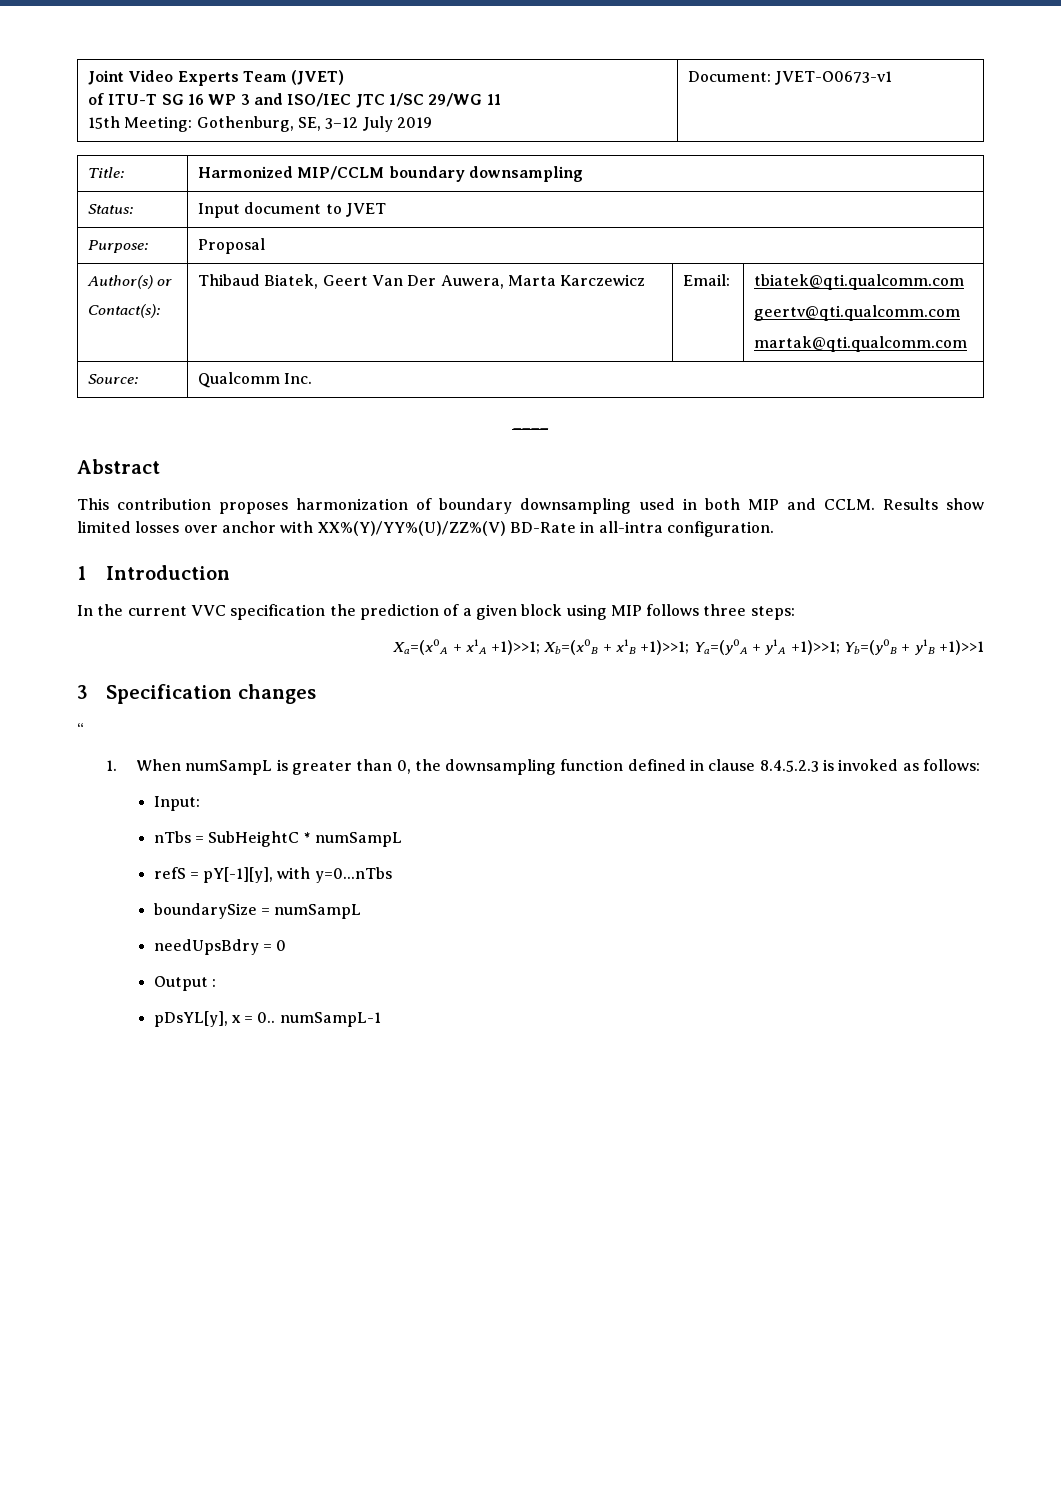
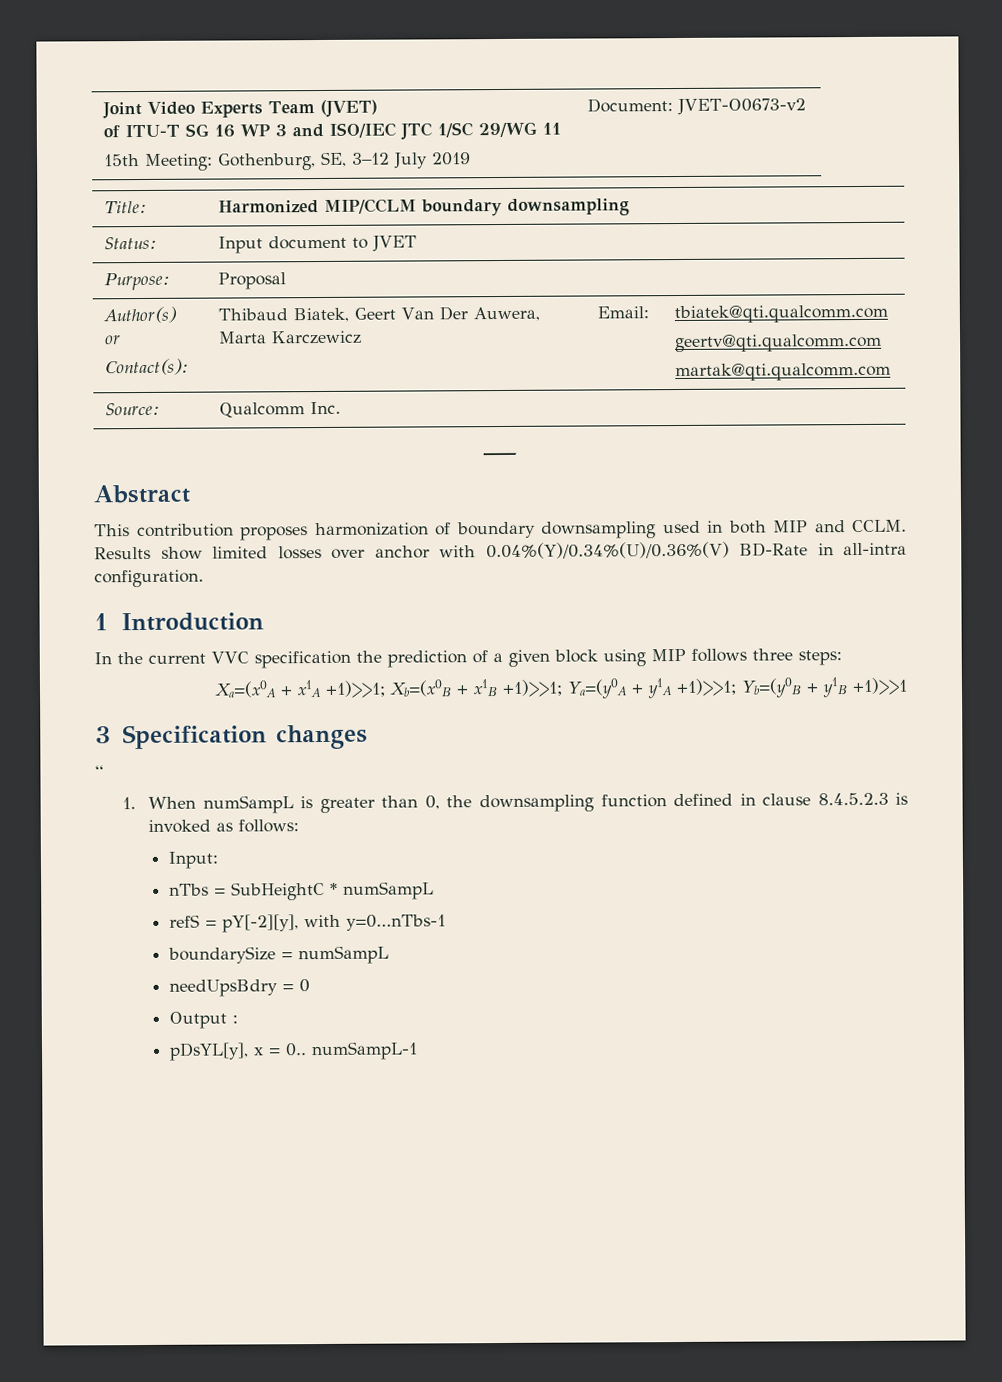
  Joint Video Experts Team (JVET)
  of ITU-T SG 16 WP 3 and ISO/IEC JTC 1/SC 29/WG 11
- 15th Meeting: Gothenburg, SE, 3–12 July 2019 | Document: JVET-O0673-v1
+ 15th Meeting: Gothenburg, SE, 3–12 July 2019 | Document: JVET-O0673-v2
- Results show limited losses over anchor with XX%(Y)/YY%(U)/ZZ%(V) BD-Rate in all-intra configuration.
+ Results show limited losses over anchor with 0.04%(Y)/0.34%(U)/0.36%(V) BD-Rate in all-intra configuration.
- refS = pY[-1][y], with y=0...nTbs
+ refS = pY[-2][y], with y=0...nTbs-1

